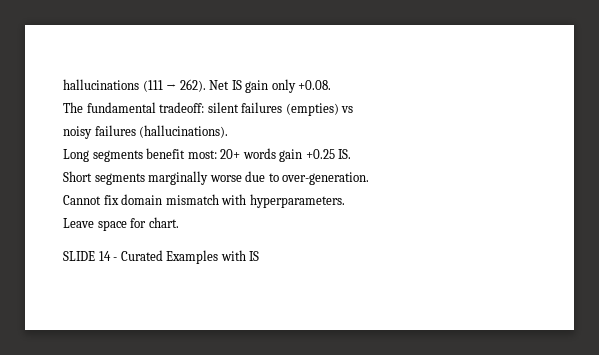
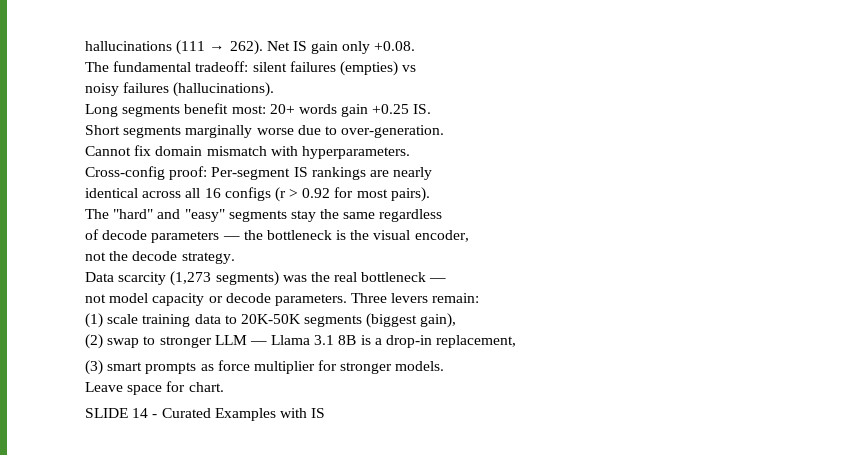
+ Cross-config proof: Per-segment IS rankings are nearly
+ identical across all 16 configs (r > 0.92 for most pairs).
+ The "hard" and "easy" segments stay the same regardless
+ of decode parameters — the bottleneck is the visual encoder,
+ not the decode strategy.
+ Data scarcity (1,273 segments) was the real bottleneck —
+ not model capacity or decode parameters. Three levers remain:
+ (1) scale training data to 20K-50K segments (biggest gain),
+ (2) swap to stronger LLM — Llama 3.1 8B is a drop-in replacement,
+ (3) smart prompts as force multiplier for stronger models.

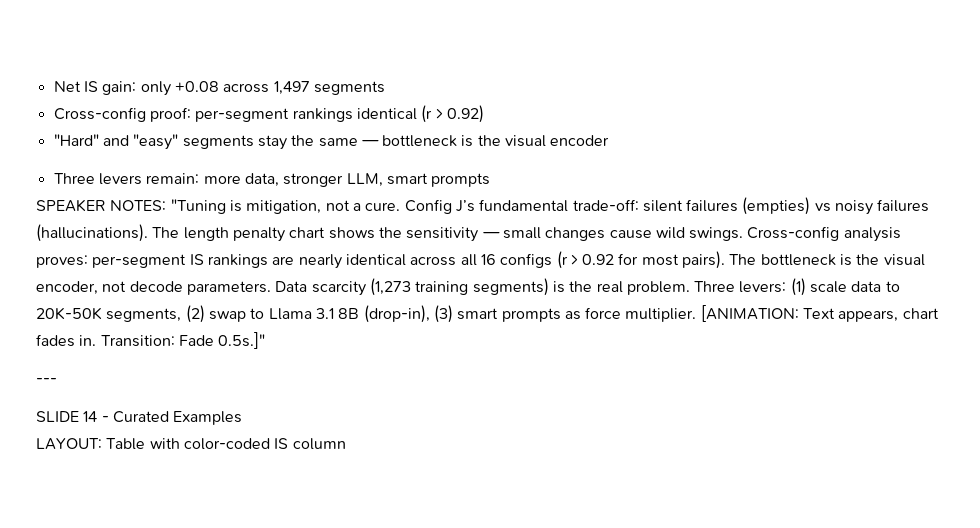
- hallucinations (111 → 262). Net IS gain only +0.08.
- The fundamental tradeoff: silent failures (empties) vs
- noisy failures (hallucinations).
- Long segments benefit most: 20+ words gain +0.25 IS.
- Short segments marginally worse due to over-generation.
- Cannot fix domain mismatch with hyperparameters.
- Cross-config proof: Per-segment IS rankings are nearly
- identical across all 16 configs (r > 0.92 for most pairs).
- The "hard" and "easy" segments stay the same regardless
- of decode parameters — the bottleneck is the visual encoder,
- not the decode strategy.
- Data scarcity (1,273 segments) was the real bottleneck —
- not model capacity or decode parameters. Three levers remain:
- (1) scale training data to 20K-50K segments (biggest gain),
- (2) swap to stronger LLM — Llama 3.1 8B is a drop-in replacement,
- (3) smart prompts as force multiplier for stronger models.
- Leave space for chart.
+ Net IS gain: only +0.08 across 1,497 segments
+ Cross-config proof: per-segment rankings identical (r > 0.92)
+ "Hard" and "easy" segments stay the same — bottleneck is the visual encoder
+ Three levers remain: more data, stronger LLM, smart prompts
+ SPEAKER NOTES: "Tuning is mitigation, not a cure. Config J’s fundamental trade-off: silent failures (empties) vs noisy failures (hallucinations). The length penalty chart shows the sensitivity — small changes cause wild swings. Cross-config analysis proves: per-segment IS rankings are nearly identical across all 16 configs (r > 0.92 for most pairs). The bottleneck is the visual encoder, not decode parameters. Data scarcity (1,273 training segments) is the real problem. Three levers: (1) scale data to 20K-50K segments, (2) swap to Llama 3.1 8B (drop-in), (3) smart prompts as force multiplier. [ANIMATION: Text appears, chart fades in. Transition: Fade 0.5s.]"
+ ---
- SLIDE 14 - Curated Examples with IS
+ SLIDE 14 - Curated Examples
+ LAYOUT: Table with color-coded IS column

